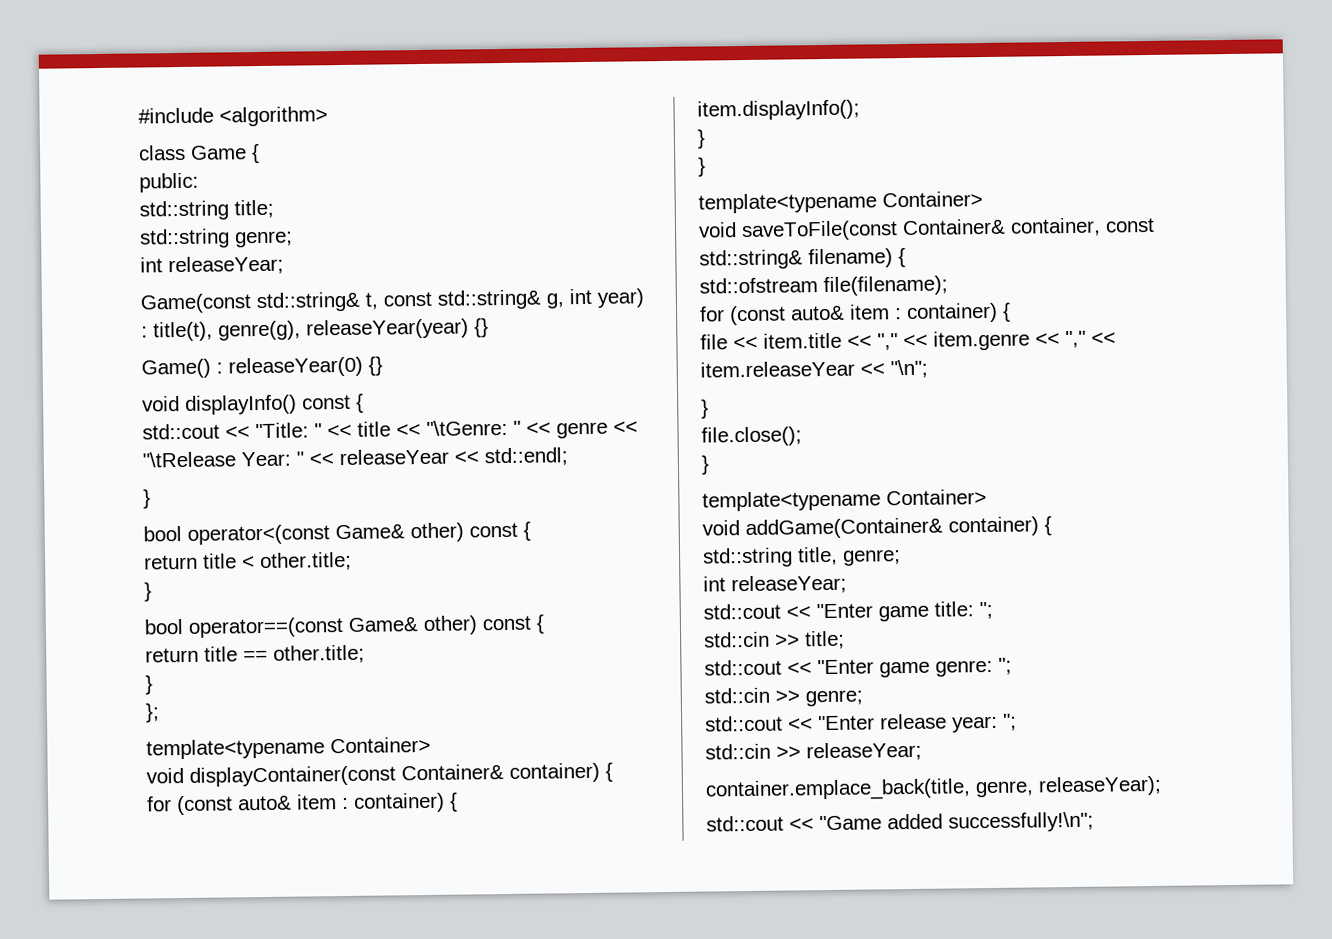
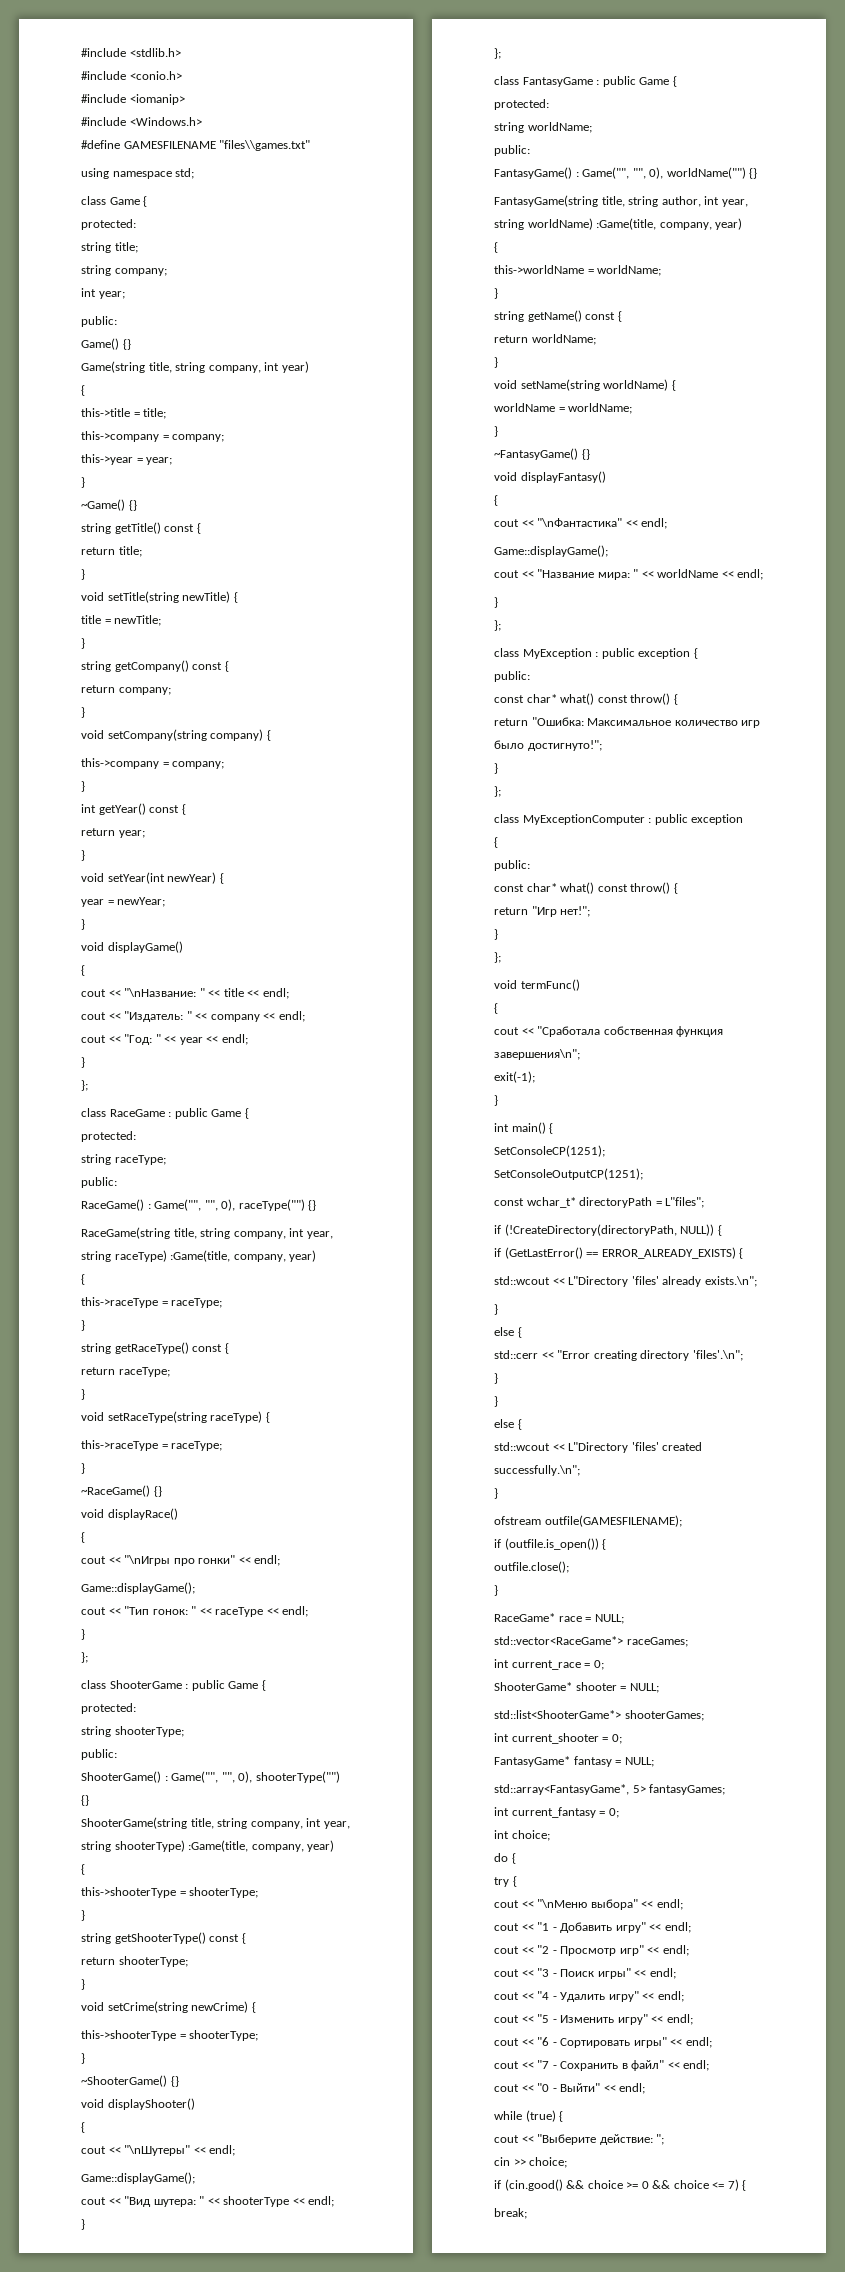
- #include <algorithm>
+ #include <stdlib.h>
+ #include <conio.h>
+ #include <iomanip>
+ #include <Windows.h>
+ #define GAMESFILENAME "files\\games.txt"
+ using namespace std;
  class Game {
+ protected:
+ string title;
+ string company;
+ int year;
  public:
- std::string title;
- std::string genre;
- int releaseYear;
- Game(const std::string& t, const std::string& g, int year) : title(t), genre(g), releaseYear(year) {}
- Game() : releaseYear(0) {}
- void displayInfo() const {
- std::cout << "Title: " << title << "\tGenre: " << genre << "\tRelease Year: " << releaseYear << std::endl;
+ Game() {}
+ Game(string title, string company, int year)
+ {
+ this->title = title;
+ this->company = company;
+ this->year = year;
  }
- bool operator<(const Game& other) const {
- return title < other.title;
+ ~Game() {}
+ string getTitle() const {
+ return title;
  }
- bool operator==(const Game& other) const {
- return title == other.title;
+ void setTitle(string newTitle) {
+ title = newTitle;
+ }
+ string getCompany() const {
+ return company;
+ }
+ void setCompany(string company) {
+ this->company = company;
+ }
+ int getYear() const {
+ return year;
+ }
+ void setYear(int newYear) {
+ year = newYear;
+ }
+ void displayGame()
+ {
+ cout << "\nНазвание: " << title << endl;
+ cout << "Издатель: " << company << endl;
+ cout << "Год: " << year << endl;
  }
  };
- template<typename Container>
- void displayContainer(const Container& container) {
- for (const auto& item : container) {
- item.displayInfo();
+ class RaceGame : public Game {
+ protected:
+ string raceType;
+ public:
+ RaceGame() : Game("", "", 0), raceType("") {}
+ RaceGame(string title, string company, int year, string raceType) :Game(title, company, year)
+ {
+ this->raceType = raceType;
+ }
+ string getRaceType() const {
+ return raceType;
+ }
+ void setRaceType(string raceType) {
+ this->raceType = raceType;
+ }
+ ~RaceGame() {}
+ void displayRace()
+ {
+ cout << "\nИгры про гонки" << endl;
+ Game::displayGame();
+ cout << "Тип гонок: " << raceType << endl;
+ }
+ };
+ class ShooterGame : public Game {
+ protected:
+ string shooterType;
+ public:
+ ShooterGame() : Game("", "", 0), shooterType("") {}
+ ShooterGame(string title, string company, int year, string shooterType) :Game(title, company, year)
+ {
+ this->shooterType = shooterType;
+ }
+ string getShooterType() const {
+ return shooterType;
+ }
+ void setCrime(string newCrime) {
+ this->shooterType = shooterType;
+ }
+ ~ShooterGame() {}
+ void displayShooter()
+ {
+ cout << "\nШутеры" << endl;
+ Game::displayGame();
+ cout << "Вид шутера: " << shooterType << endl;
+ }
+ };
+ class FantasyGame : public Game {
+ protected:
+ string worldName;
+ public:
+ FantasyGame() : Game("", "", 0), worldName("") {}
+ FantasyGame(string title, string author, int year, string worldName) :Game(title, company, year)
+ {
+ this->worldName = worldName;
+ }
+ string getName() const {
+ return worldName;
+ }
+ void setName(string worldName) {
+ worldName = worldName;
+ }
+ ~FantasyGame() {}
+ void displayFantasy()
+ {
+ cout << "\nФантастика" << endl;
+ Game::displayGame();
+ cout << "Название мира: " << worldName << endl;
+ }
+ };
+ class MyException : public exception {
+ public:
+ const char* what() const throw() {
+ return "Ошибка: Максимальное количество игр было достигнуто!";
+ }
+ };
+ class MyExceptionComputer : public exception
+ {
+ public:
+ const char* what() const throw() {
+ return "Игр нет!";
+ }
+ };
+ void termFunc()
+ {
+ cout << "Сработала собственная функция завершения\n";
+ exit(-1);
+ }
+ int main() {
+ SetConsoleCP(1251);
+ SetConsoleOutputCP(1251);
+ const wchar_t* directoryPath = L"files";
+ if (!CreateDirectory(directoryPath, NULL)) {
+ if (GetLastError() == ERROR_ALREADY_EXISTS) {
+ std::wcout << L"Directory 'files' already exists.\n";
+ }
+ else {
+ std::cerr << "Error creating directory 'files'.\n";
  }
  }
- template<typename Container>
- void saveToFile(const Container& container, const std::string& filename) {
- std::ofstream file(filename);
- for (const auto& item : container) {
- file << item.title << "," << item.genre << "," << item.releaseYear << "\n";
+ else {
+ std::wcout << L"Directory 'files' created successfully.\n";
  }
- file.close();
+ ofstream outfile(GAMESFILENAME);
+ if (outfile.is_open()) {
+ outfile.close();
  }
- template<typename Container>
- void addGame(Container& container) {
- std::string title, genre;
- int releaseYear;
- std::cout << "Enter game title: ";
- std::cin >> title;
- std::cout << "Enter game genre: ";
- std::cin >> genre;
- std::cout << "Enter release year: ";
- std::cin >> releaseYear;
- container.emplace_back(title, genre, releaseYear);
- std::cout << "Game added successfully!\n";
+ RaceGame* race = NULL;
+ std::vector<RaceGame*> raceGames;
+ int current_race = 0;
+ ShooterGame* shooter = NULL;
+ std::list<ShooterGame*> shooterGames;
+ int current_shooter = 0;
+ FantasyGame* fantasy = NULL;
+ std::array<FantasyGame*, 5> fantasyGames;
+ int current_fantasy = 0;
+ int choice;
+ do {
+ try {
+ cout << "\nМеню выбора" << endl;
+ cout << "1 - Добавить игру" << endl;
+ cout << "2 - Просмотр игр" << endl;
+ cout << "3 - Поиск игры" << endl;
+ cout << "4 - Удалить игру" << endl;
+ cout << "5 - Изменить игру" << endl;
+ cout << "6 - Сортировать игры" << endl;
+ cout << "7 - Сохранить в файл" << endl;
+ cout << "0 - Выйти" << endl;
+ while (true) {
+ cout << "Выберите действие: ";
+ cin >> choice;
+ if (cin.good() && choice >= 0 && choice <= 7) {
+ break;

